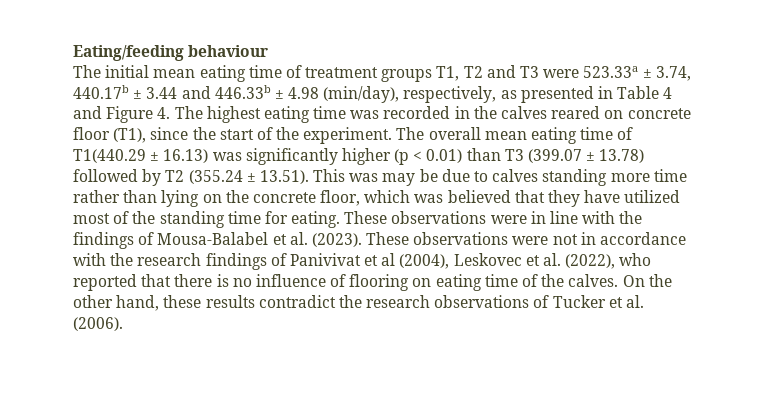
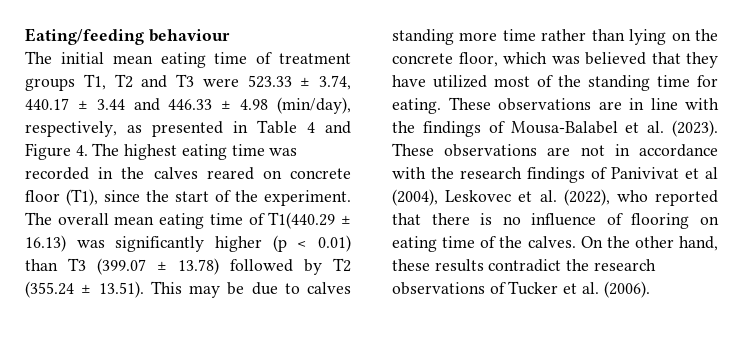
- The initial mean eating time of treatment groups T1, T2 and T3 were 523.33a ± 3.74, 440.17b ± 3.44 and 446.33b ± 4.98 (min/day), respectively, as presented in Table 4 and Figure 4. The highest eating time was recorded in the calves reared on concrete floor (T1), since the start of the experiment.
+ The initial mean eating time of treatment groups T1, T2 and T3 were 523.33 ± 3.74, 440.17 ± 3.44 and 446.33 ± 4.98 (min/day), respectively, as presented in Table 4 and Figure 4. The highest eating time was recorded in the calves reared on concrete floor (T1), since the start of the experiment.
- The overall mean eating time of T1(440.29 ± 16.13) was significantly higher (p < 0.01) than T3 (399.07 ± 13.78) followed by T2 (355.24 ± 13.51). This was may be due to calves standing more time rather than lying on the concrete floor, which was believed that they have utilized most of the standing time for eating.
+ The overall mean eating time of T1(440.29 ± 16.13) was significantly higher (p < 0.01) than T3 (399.07 ± 13.78) followed by T2 (355.24 ± 13.51). This may be due to calves standing more time rather than lying on the concrete floor, which was believed that they have utilized most of the standing time for eating.
- These observations were in line with the findings of Mousa-Balabel et al. (2023).
+ These observations are in line with the findings of Mousa-Balabel et al. (2023).
- These observations were not in accordance with the research findings of Panivivat et al (2004), Leskovec et al. (2022), who reported that there is no influence of flooring on eating time of the calves.
+ These observations are not in accordance with the research findings of Panivivat et al (2004), Leskovec et al. (2022), who reported that there is no influence of flooring on eating time of the calves.

